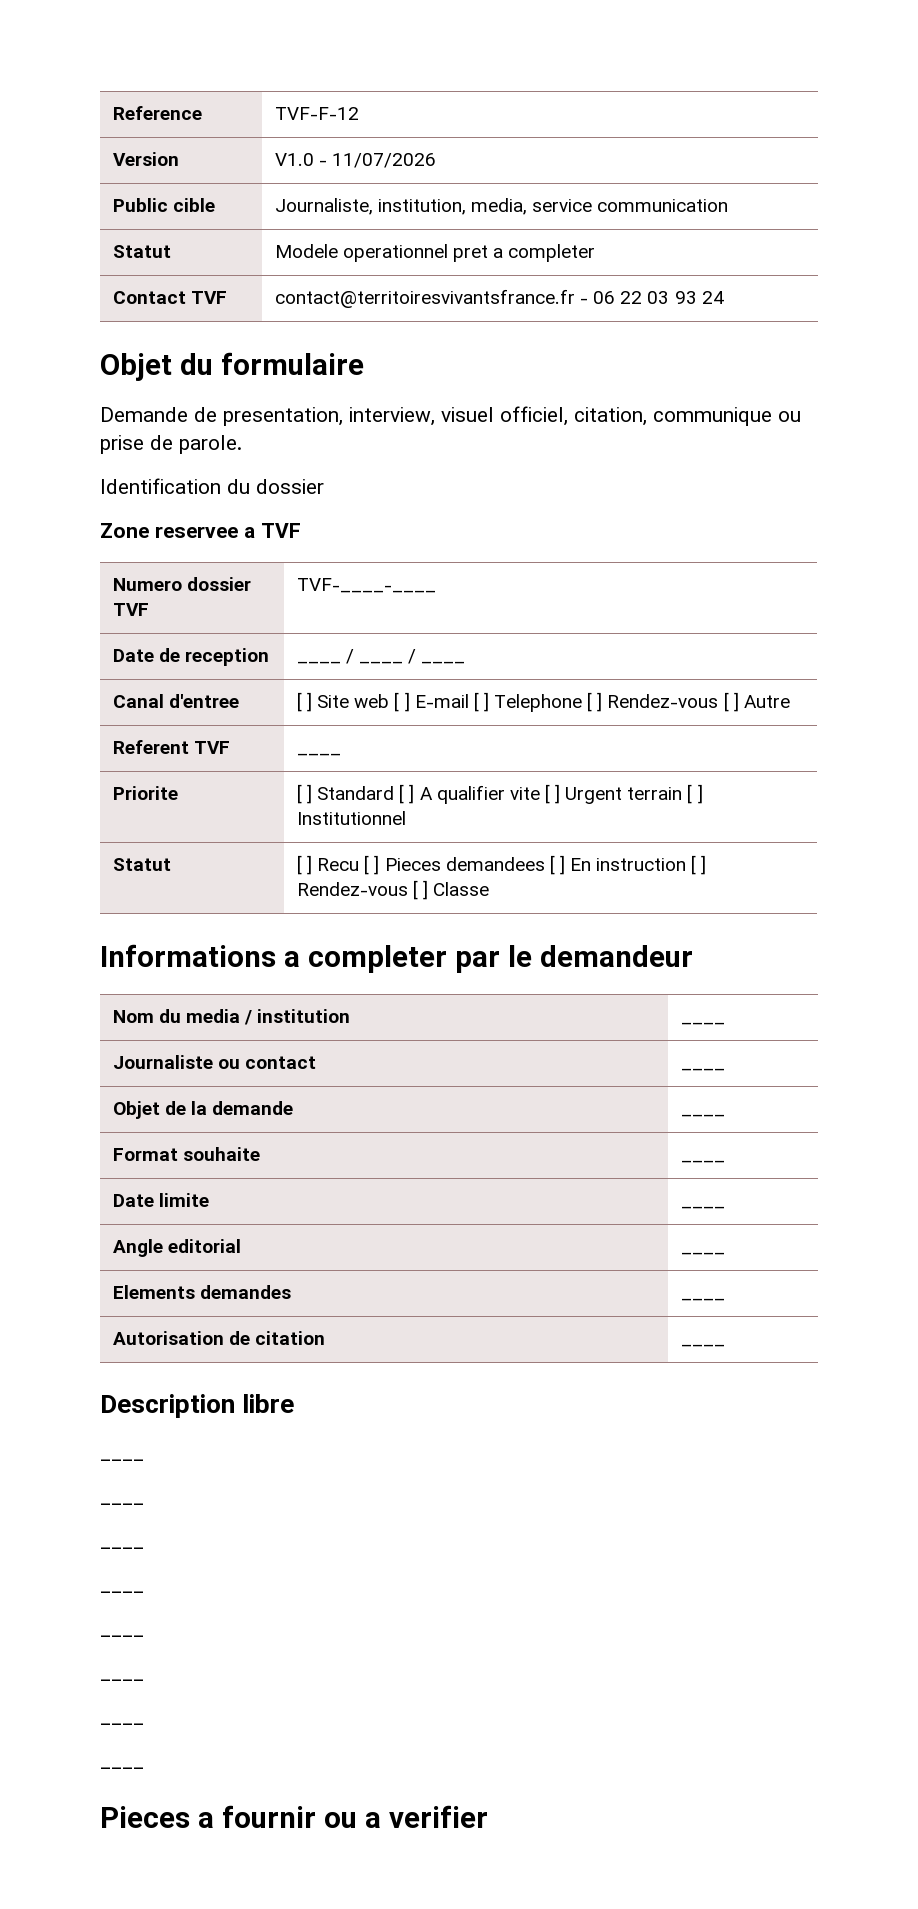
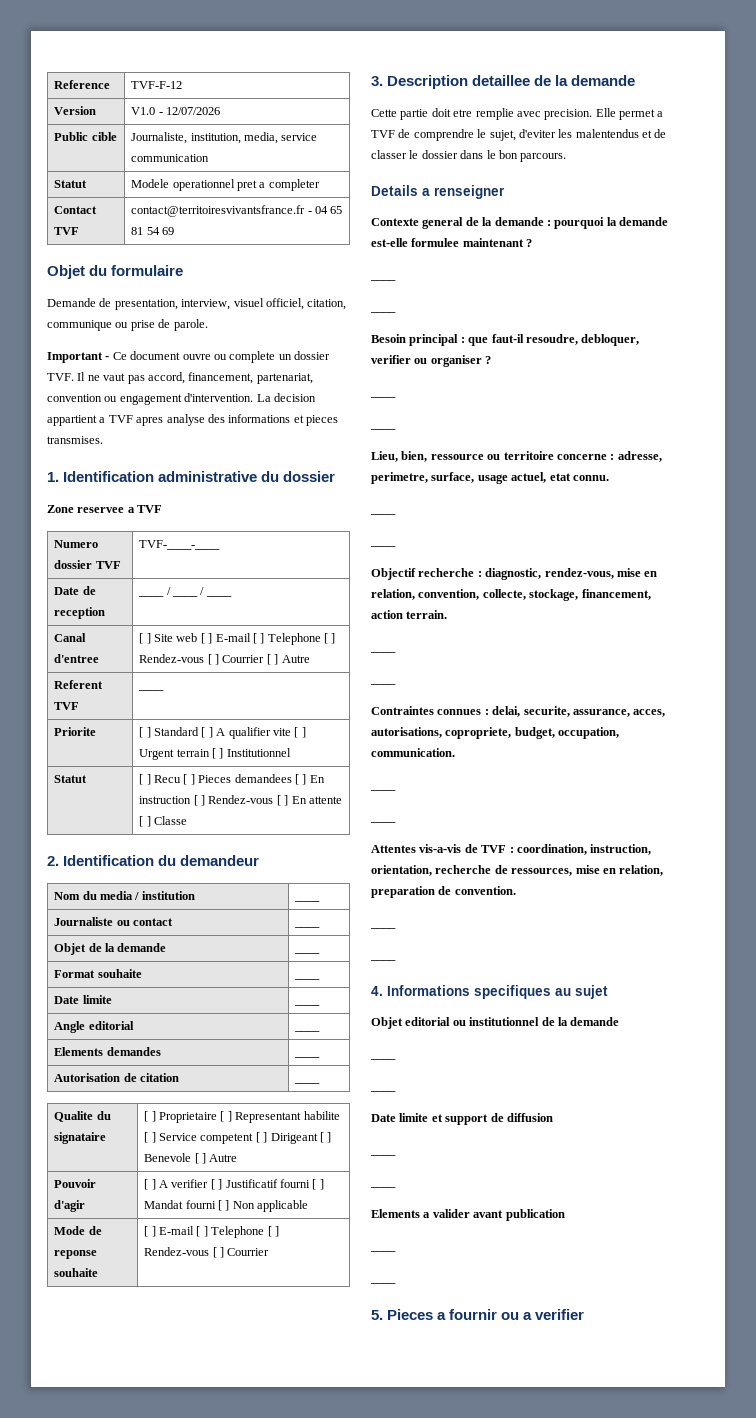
- Version | V1.0 - 11/07/2026
+ Version | V1.0 - 12/07/2026
- Contact TVF | contact@territoiresvivantsfrance.fr - 06 22 03 93 24
+ Contact TVF | contact@territoiresvivantsfrance.fr - 04 65 81 54 69
- Identification du dossier
+ Important - Ce document ouvre ou complete un dossier TVF. Il ne vaut pas accord, financement, partenariat, convention ou engagement d'intervention. La decision appartient a TVF apres analyse des informations et pieces transmises.
+ 1. Identification administrative du dossier
- Canal d'entree | [ ] Site web [ ] E-mail [ ] Telephone [ ] Rendez-vous [ ] Autre
+ Canal d'entree | [ ] Site web [ ] E-mail [ ] Telephone [ ] Rendez-vous [ ] Courrier [ ] Autre
- Statut | [ ] Recu [ ] Pieces demandees [ ] En instruction [ ] Rendez-vous [ ] Classe
- Informations a completer par le demandeur
+ Statut | [ ] Recu [ ] Pieces demandees [ ] En instruction [ ] Rendez-vous [ ] En attente [ ] Classe
+ 2. Identification du demandeur
- Description libre
+ Qualite du signataire | [ ] Proprietaire [ ] Representant habilite [ ] Service competent [ ] Dirigeant [ ] Benevole [ ] Autre
+ Pouvoir d'agir | [ ] A verifier [ ] Justificatif fourni [ ] Mandat fourni [ ] Non applicable
+ Mode de reponse souhaite | [ ] E-mail [ ] Telephone [ ] Rendez-vous [ ] Courrier
+ 3. Description detaillee de la demande
+ Cette partie doit etre remplie avec precision. Elle permet a TVF de comprendre le sujet, d'eviter les malentendus et de classer le dossier dans le bon parcours.
+ Details a renseigner
+ Contexte general de la demande : pourquoi la demande est-elle formulee maintenant ?
  ____
  ____
+ Besoin principal : que faut-il resoudre, debloquer, verifier ou organiser ?
  ____
  ____
+ Lieu, bien, ressource ou territoire concerne : adresse, perimetre, surface, usage actuel, etat connu.
  ____
  ____
+ Objectif recherche : diagnostic, rendez-vous, mise en relation, convention, collecte, stockage, financement, action terrain.
  ____
  ____
- Pieces a fournir ou a verifier
+ Contraintes connues : delai, securite, assurance, acces, autorisations, copropriete, budget, occupation, communication.
+ ____
+ ____
+ Attentes vis-a-vis de TVF : coordination, instruction, orientation, recherche de ressources, mise en relation, preparation de convention.
+ ____
+ ____
+ 4. Informations specifiques au sujet
+ Objet editorial ou institutionnel de la demande
+ ____
+ ____
+ Date limite et support de diffusion
+ ____
+ ____
+ Elements a valider avant publication
+ ____
+ ____
+ 5. Pieces a fournir ou a verifier

